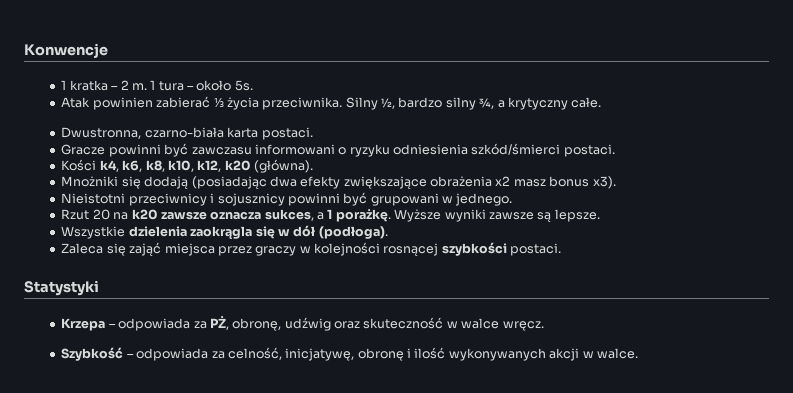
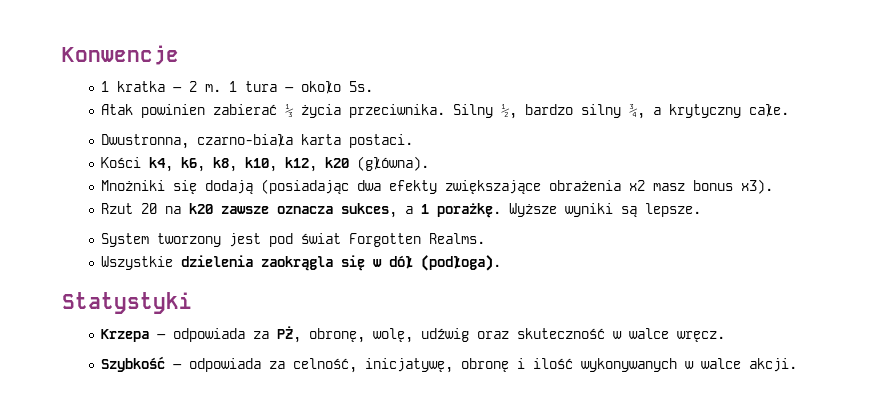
- Gracze powinni być zawczasu informowani o ryzyku odniesienia szkód/śmierci postaci.
- Nieistotni przeciwnicy i sojusznicy powinni być grupowani w jednego.
- Wyższe wyniki zawsze są lepsze.
+ Wyższe wyniki są lepsze.
+ System tworzony jest pod świat Forgotten Realms.
- Zaleca się zająć miejsca przez graczy w kolejności rosnącej szybkości postaci.
- Krzepa – odpowiada za PŻ, obronę, udźwig oraz skuteczność w walce wręcz.
+ Krzepa – odpowiada za PŻ, obronę, wolę, udźwig oraz skuteczność w walce wręcz.
- Szybkość – odpowiada za celność, inicjatywę, obronę i ilość wykonywanych akcji w walce.
+ Szybkość – odpowiada za celność, inicjatywę, obronę i ilość wykonywanych w walce akcji.

